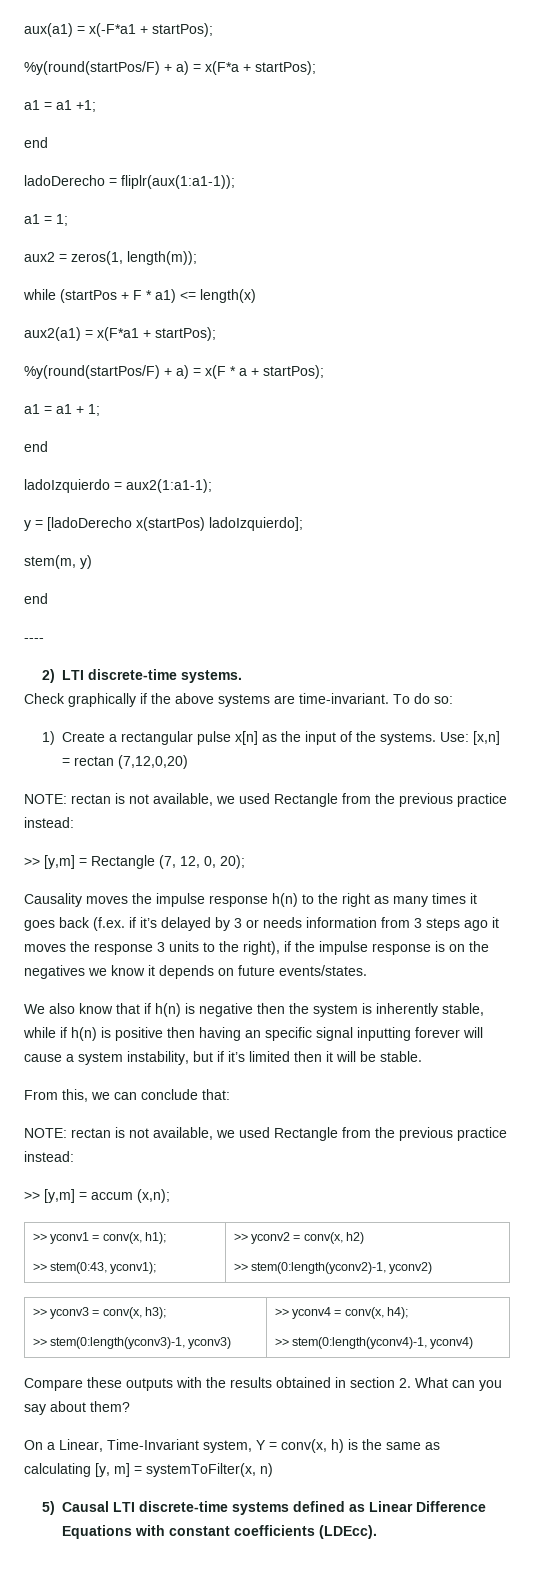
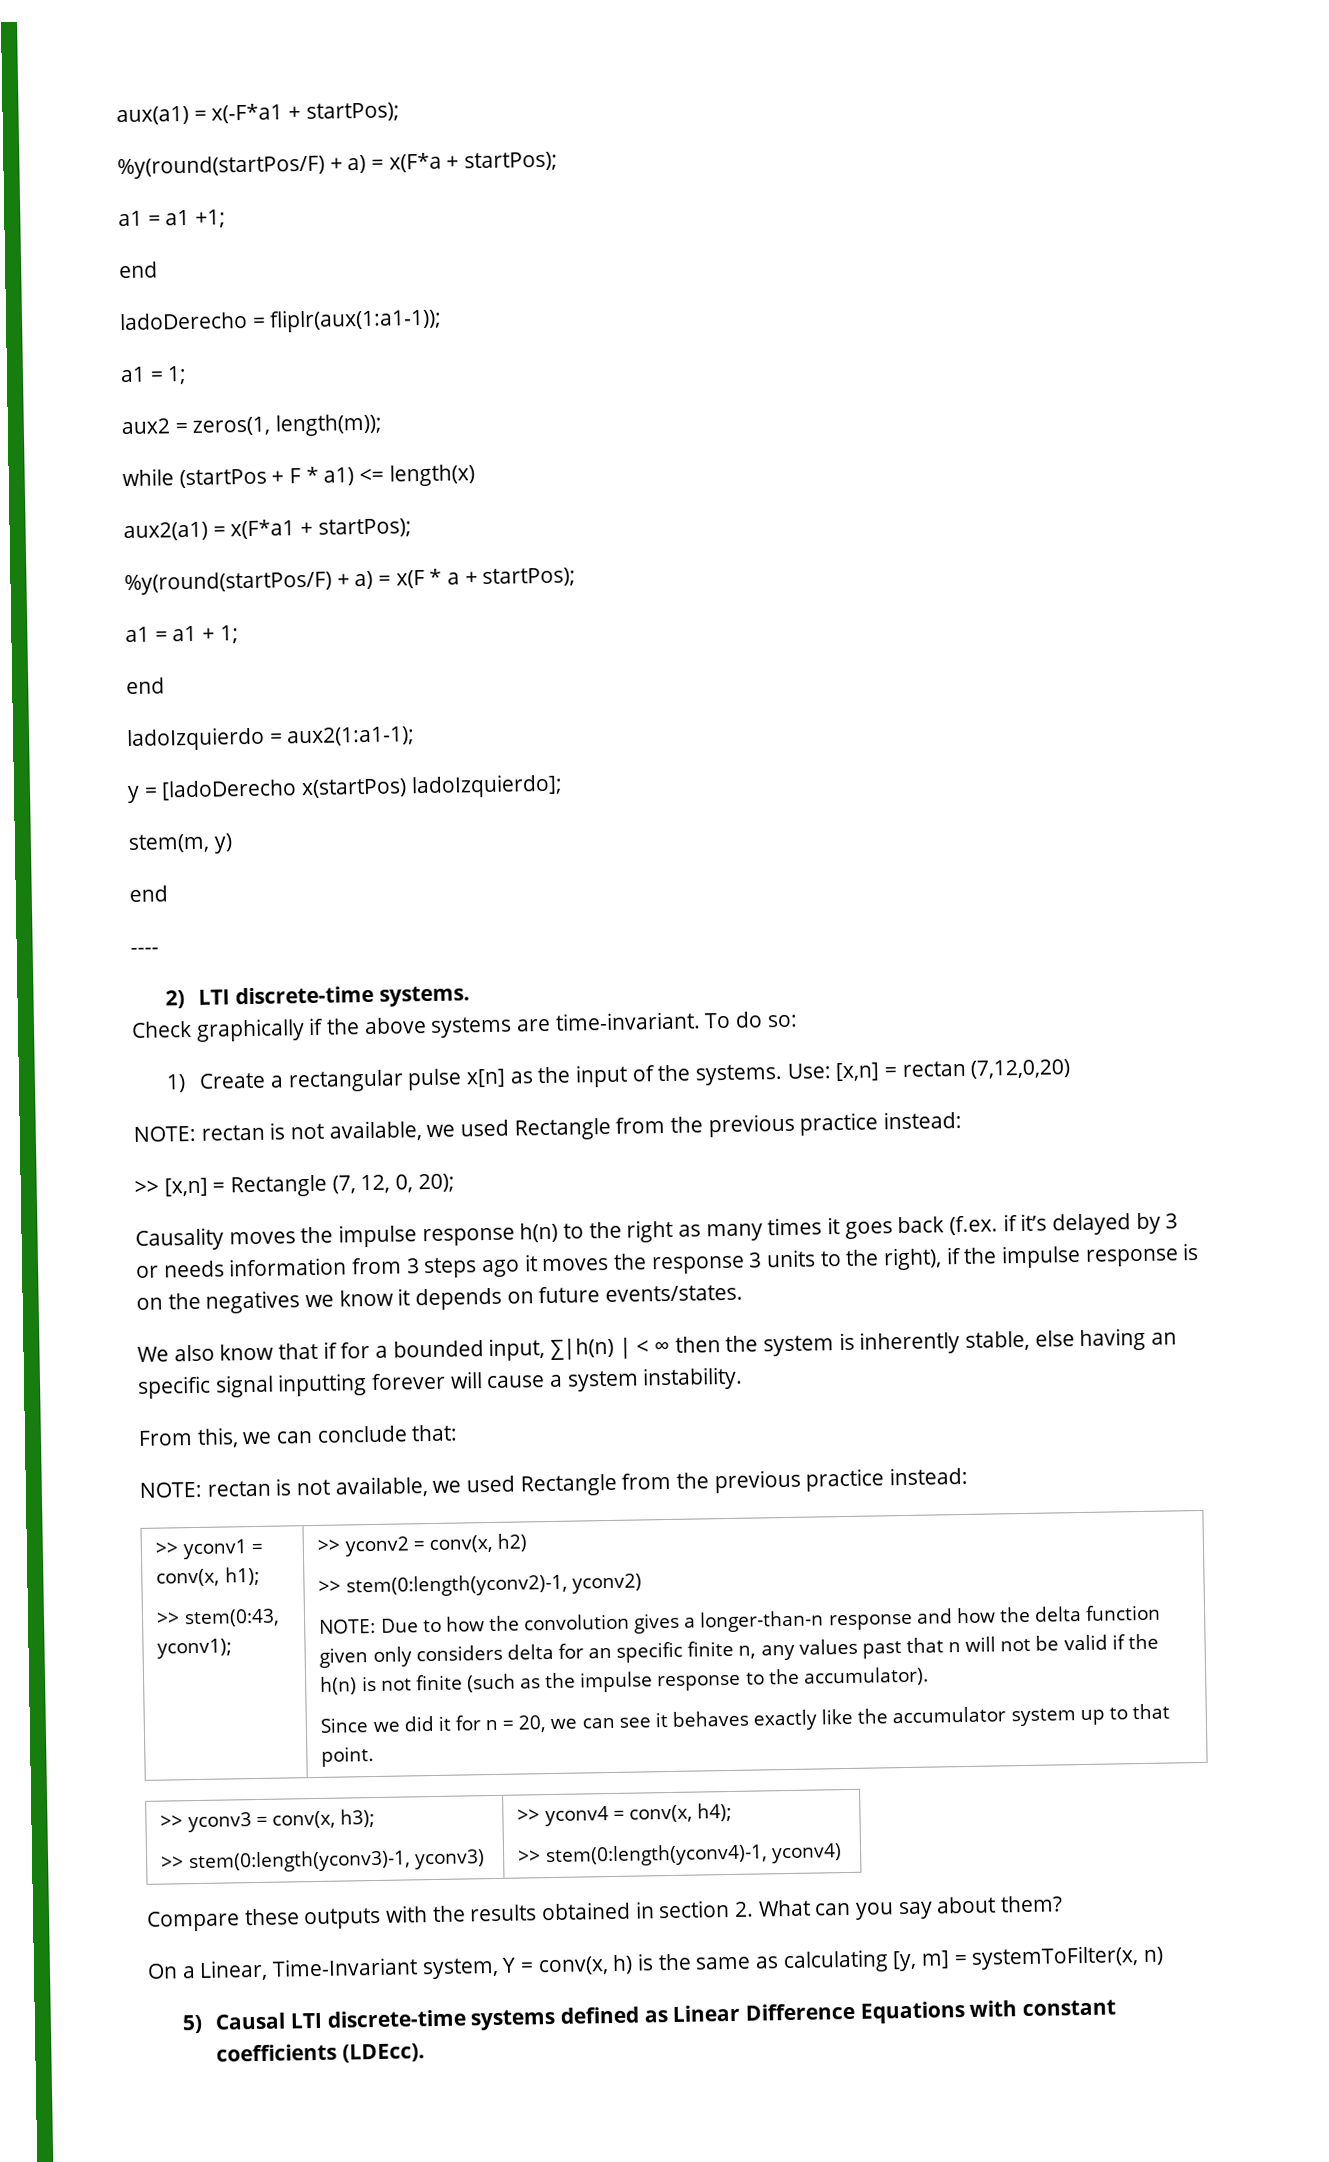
- >> [y,m] = Rectangle (7, 12, 0, 20);
+ >> [x,n] = Rectangle (7, 12, 0, 20);
- We also know that if h(n) is negative then the system is inherently stable, while if h(n) is positive then having an specific signal inputting forever will cause a system instability, but if it’s limited then it will be stable.
+ We also know that if for a bounded input, ∑|h(n) | < ∞ then the system is inherently stable, else having an specific signal inputting forever will cause a system instability.
- >> [y,m] = accum (x,n);
+ NOTE: Due to how the convolution gives a longer-than-n response and how the delta function given only considers delta for an specific finite n, any values past that n will not be valid if the h(n) is not finite (such as the impulse response to the accumulator).
+ Since we did it for n = 20, we can see it behaves exactly like the accumulator system up to that point.

